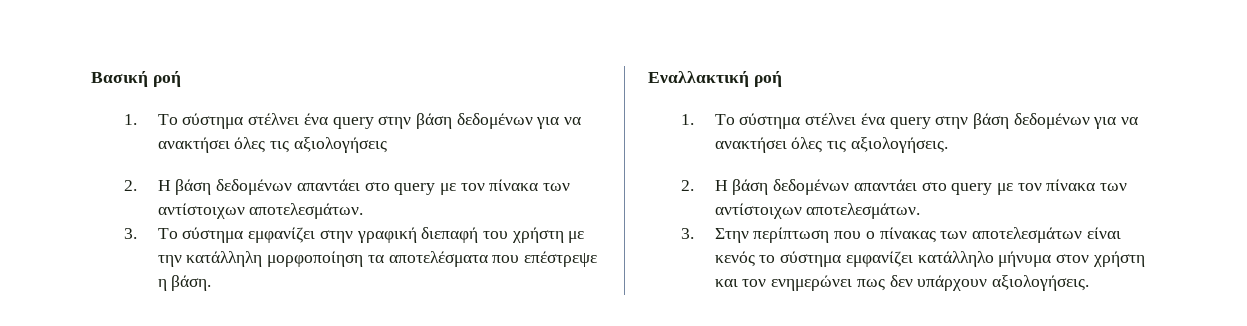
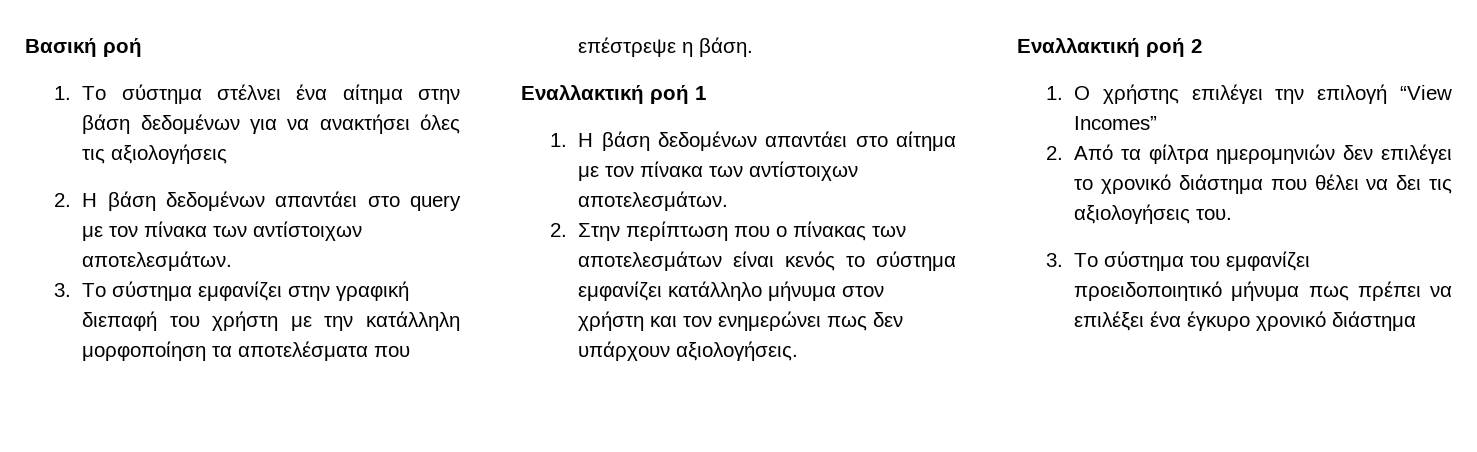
- 1. Το σύστημα στέλνει ένα query στην βάση δεδομένων για να ανακτήσει όλες τις αξιολογήσεις
+ 1. Το σύστημα στέλνει ένα αίτημα στην βάση δεδομένων για να ανακτήσει όλες τις αξιολογήσεις
- Εναλλακτική ροή
- 1. Το σύστημα στέλνει ένα query στην βάση δεδομένων για να ανακτήσει όλες τις αξιολογήσεις.
- 2. Η βάση δεδομένων απαντάει στο query με τον πίνακα των αντίστοιχων αποτελεσμάτων.
- 3. Στην περίπτωση που ο πίνακας των αποτελεσμάτων είναι κενός το σύστημα εμφανίζει κατάλληλο μήνυμα στον χρήστη και τον ενημερώνει πως δεν υπάρχουν αξιολογήσεις.
+ Εναλλακτική ροή 1
+ 1. Η βάση δεδομένων απαντάει στο αίτημα με τον πίνακα των αντίστοιχων αποτελεσμάτων.
+ 2. Στην περίπτωση που ο πίνακας των αποτελεσμάτων είναι κενός το σύστημα εμφανίζει κατάλληλο μήνυμα στον χρήστη και τον ενημερώνει πως δεν υπάρχουν αξιολογήσεις.
+ Εναλλακτική ροή 2
+ 1. Ο χρήστης επιλέγει την επιλογή “View Incomes”
+ 2. Από τα φίλτρα ημερομηνιών δεν επιλέγει το χρονικό διάστημα που θέλει να δει τις αξιολογήσεις του.
+ 3. Το σύστημα του εμφανίζει προειδοποιητικό μήνυμα πως πρέπει να επιλέξει ένα έγκυρο χρονικό διάστημα

